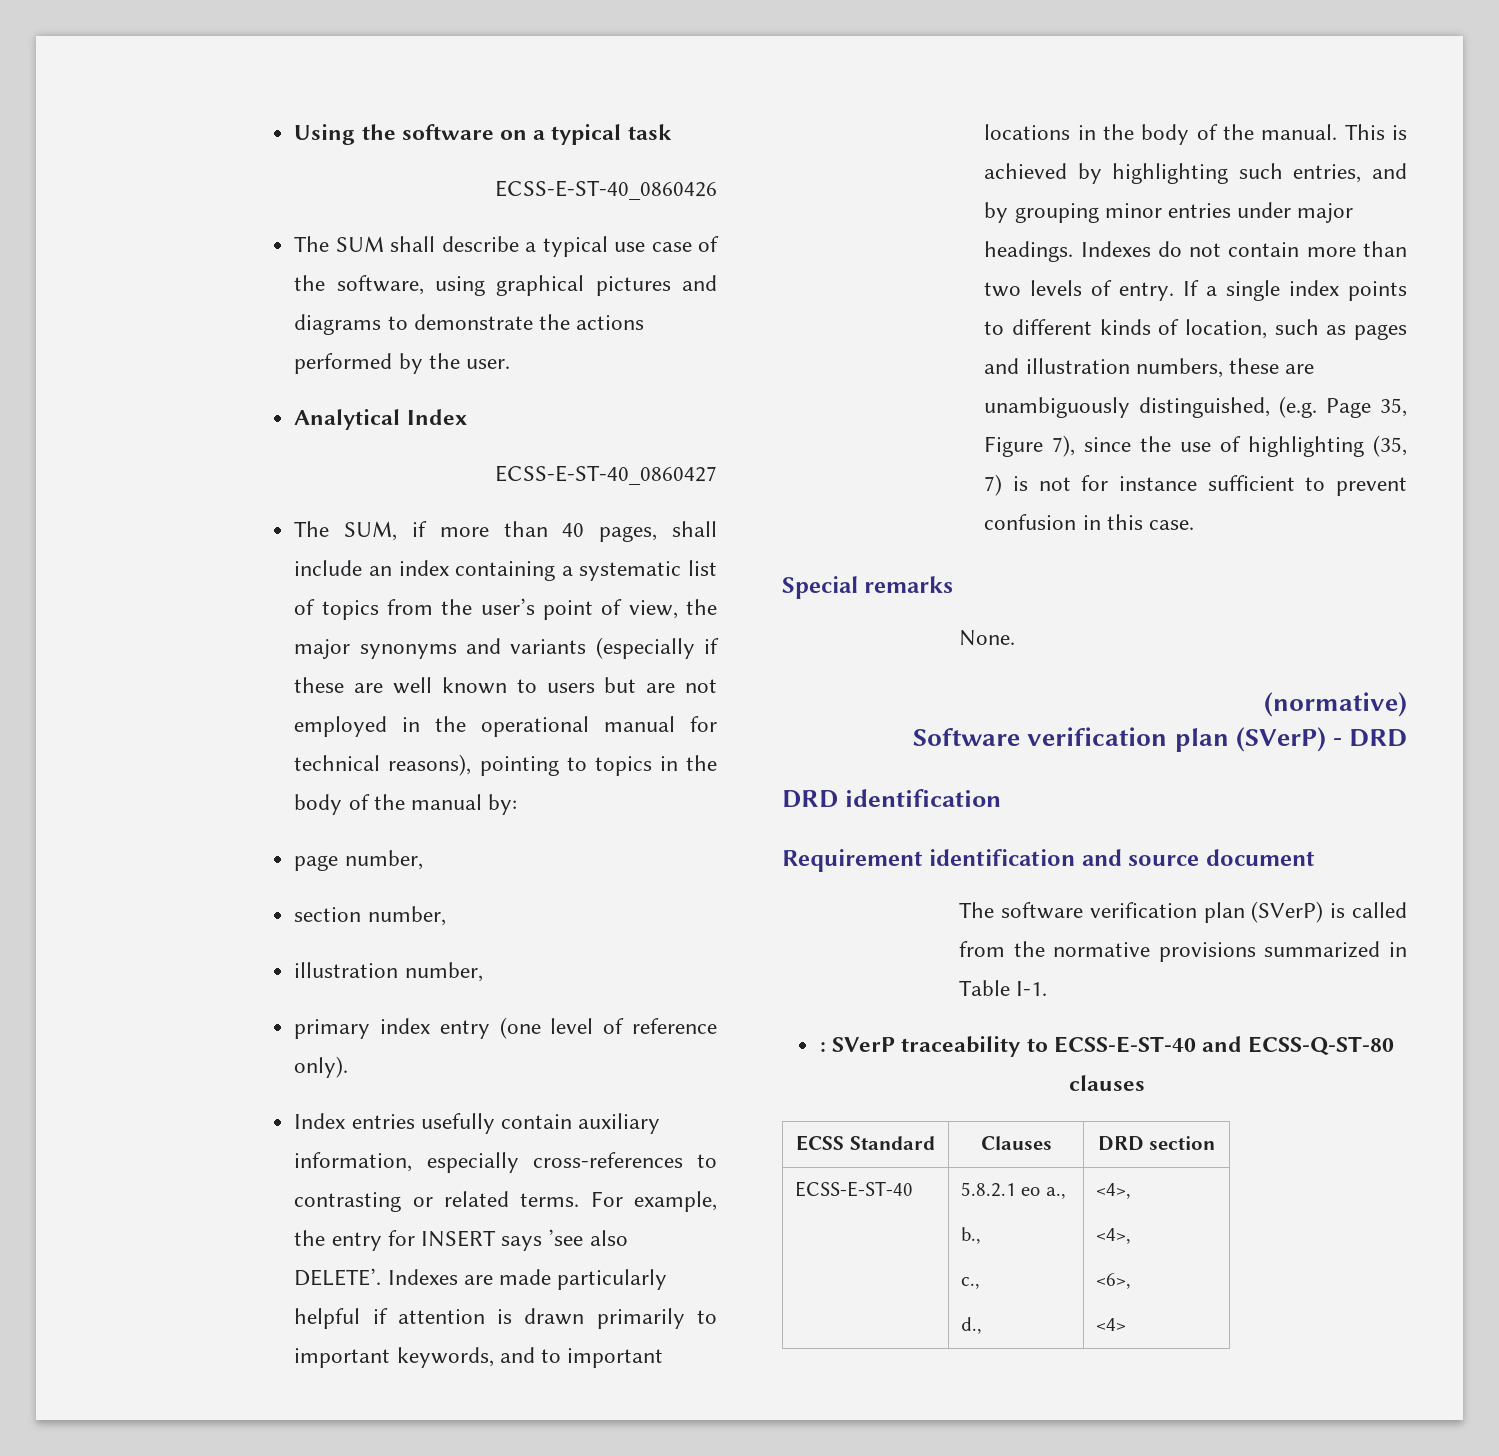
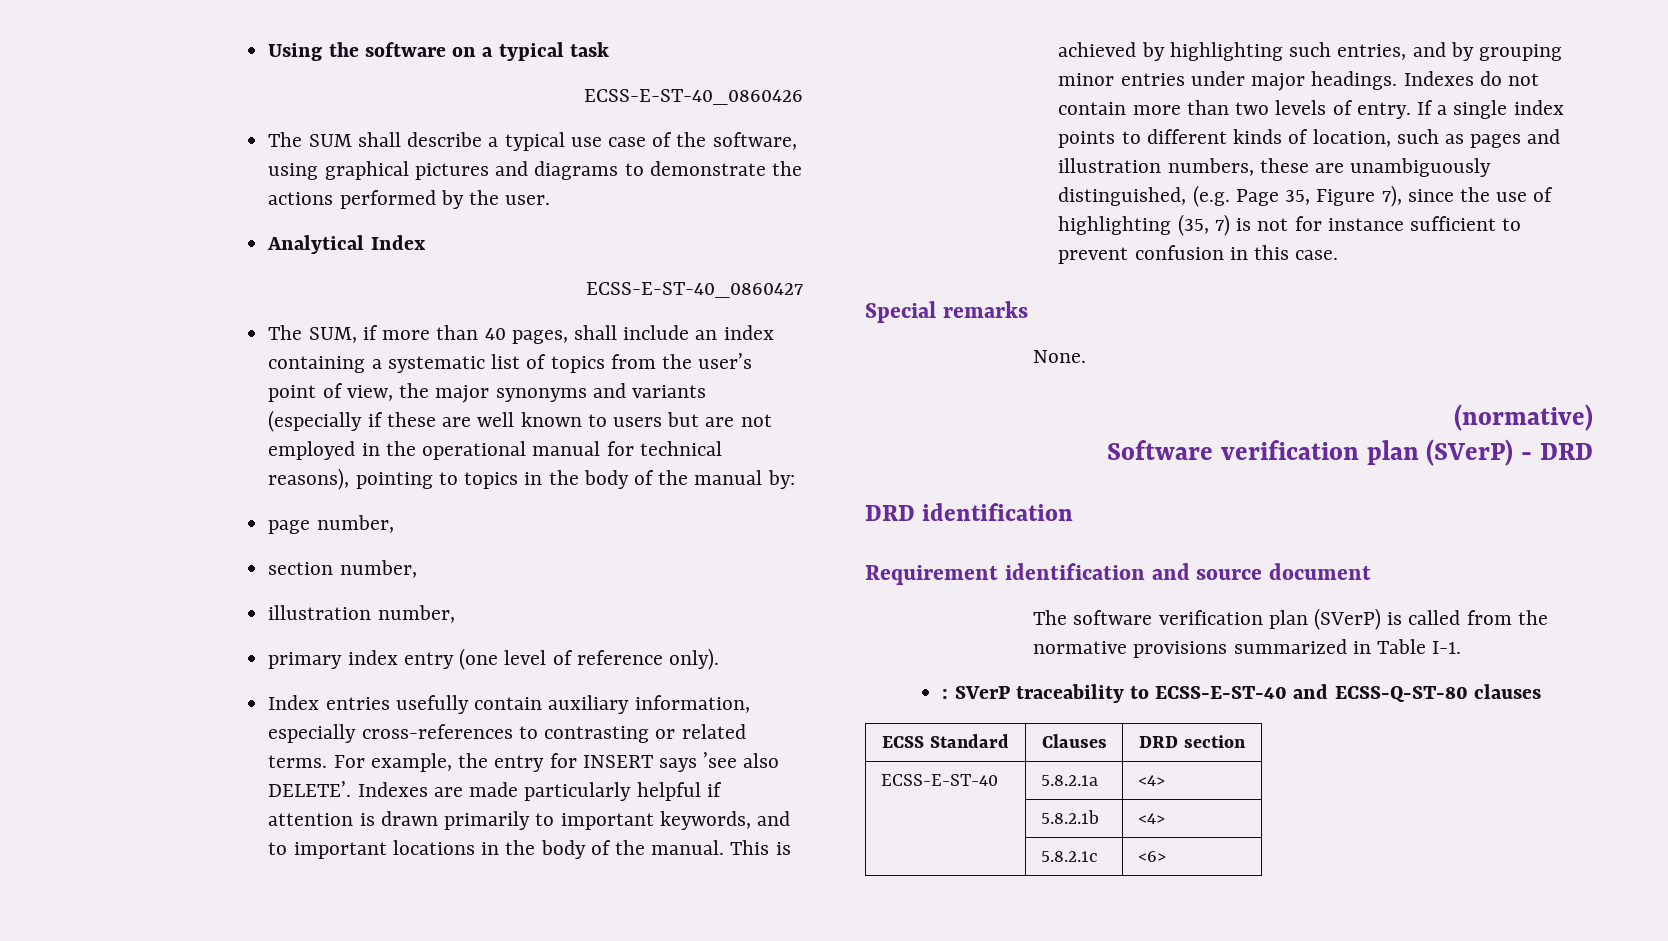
- ECSS-E-ST-40 | 5.8.2.1 eo a.,
- b.,
- c.,
- d., | <4>,
- <4>,
- <6>,
- <4>
+ ECSS-E-ST-40 | 5.8.2.1a | <4>
+ | 5.8.2.1b | <4>
+ | 5.8.2.1c | <6>

